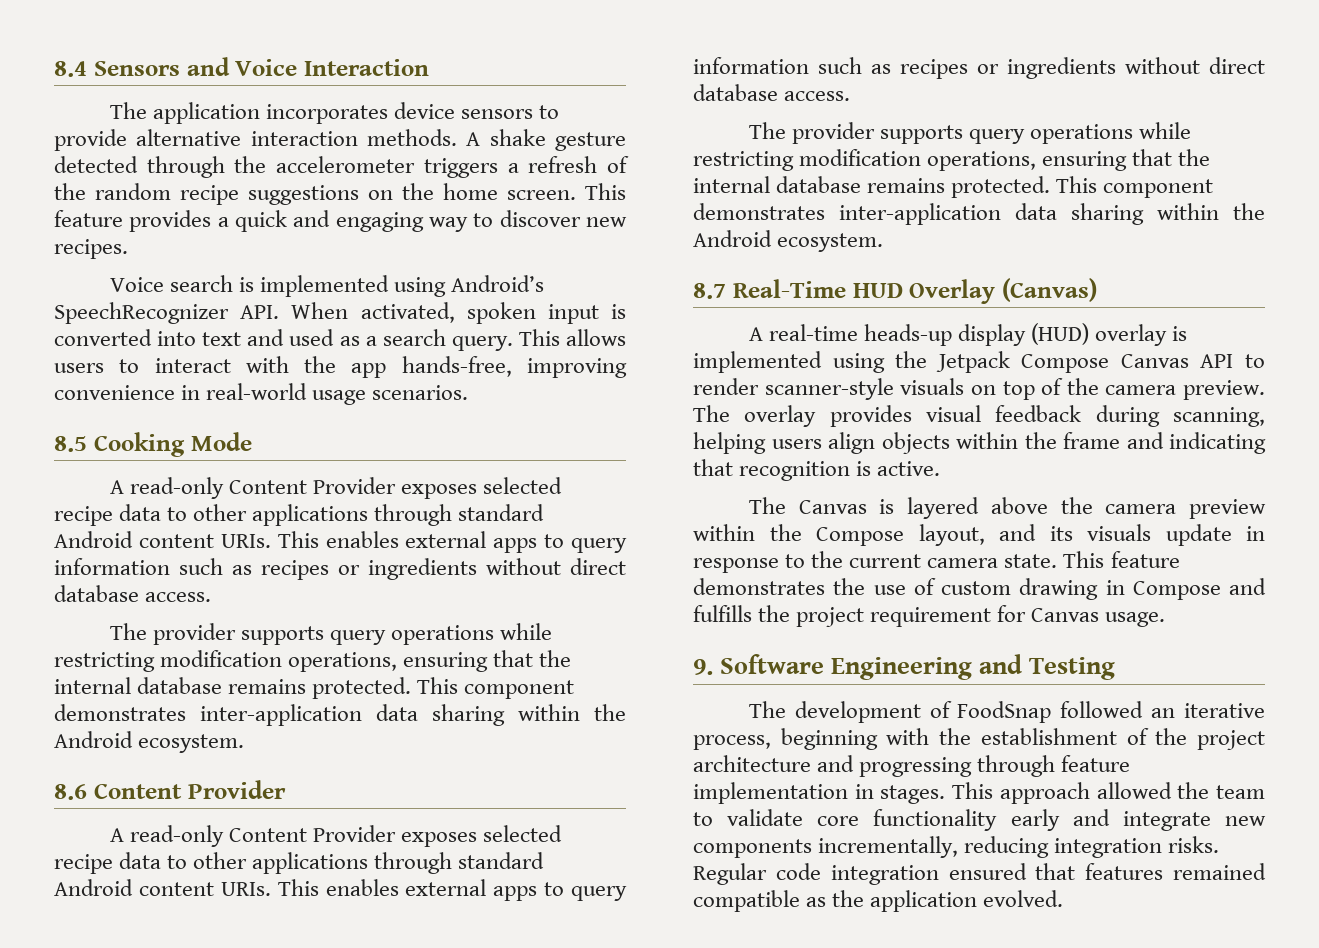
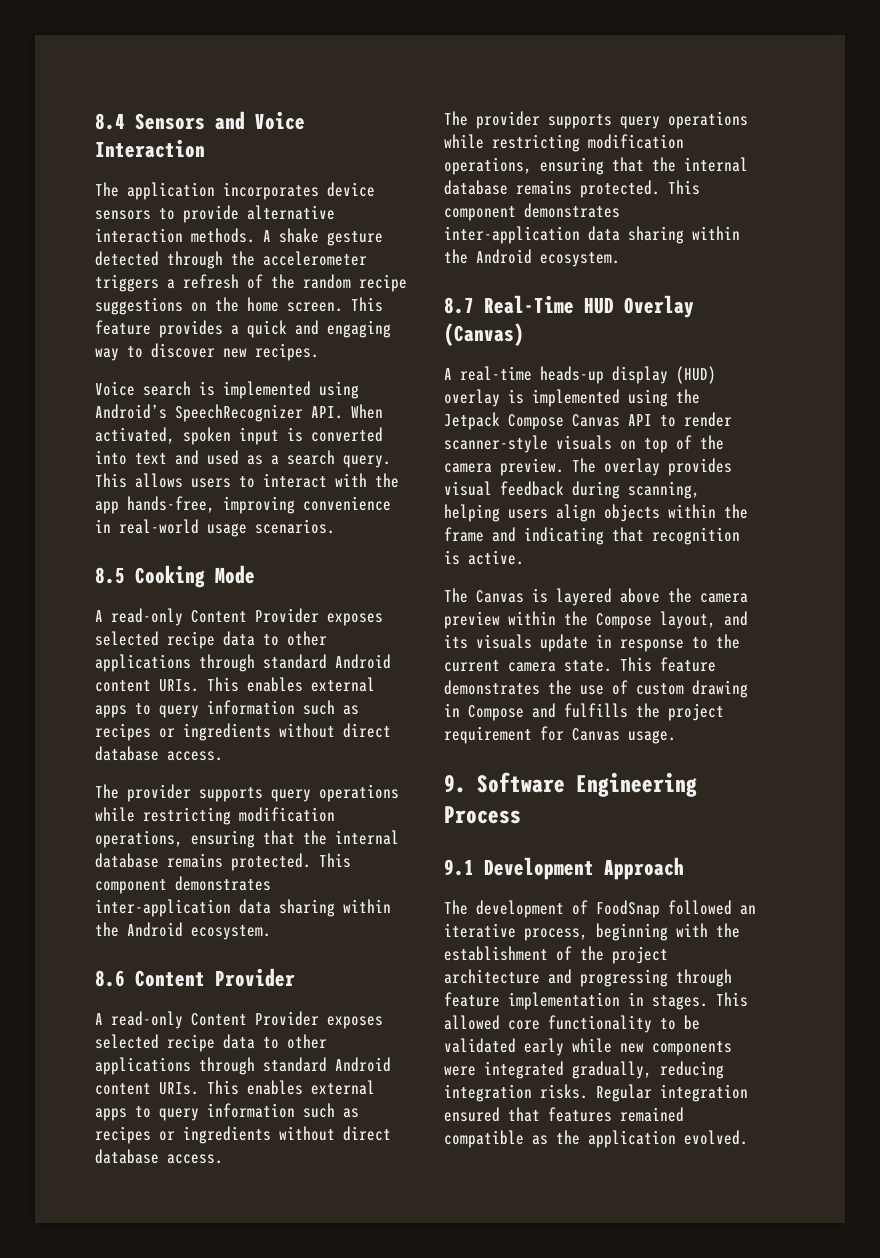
- 9. Software Engineering and Testing
+ 9. Software Engineering Process
+ 9.1 Development Approach
- This approach allowed the team to validate core functionality early and integrate new components incrementally, reducing integration risks.
+ This allowed core functionality to be validated early while new components were integrated gradually, reducing integration risks.
- Regular code integration ensured that features remained compatible as the application evolved.
+ Regular integration ensured that features remained compatible as the application evolved.

